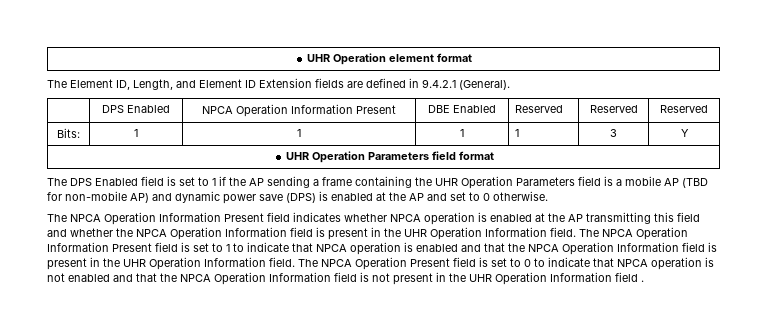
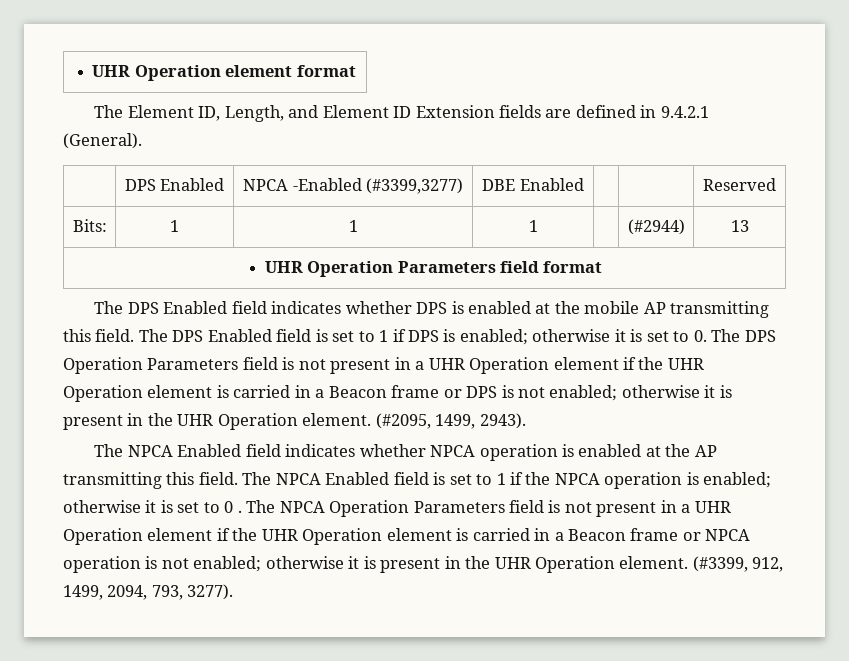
- | DPS Enabled | NPCA Operation Information Present | DBE Enabled | Reserved | Reserved | Reserved
+ | DPS Enabled | NPCA -Enabled (#3399,3277) | DBE Enabled | | | Reserved
- Bits: | 1 | 1 | 1 | 1 | 3 | Y
+ Bits: | 1 | 1 | 1 | | (#2944) | 13
- The DPS Enabled field is set to 1 if the AP sending a frame containing the UHR Operation Parameters field is a mobile AP (TBD for non-mobile AP) and dynamic power save (DPS) is enabled at the AP and set to 0 otherwise.
- The NPCA Operation Information Present field indicates whether NPCA operation is enabled at the AP transmitting this field and whether the NPCA Operation Information field is present in the UHR Operation Information field. The NPCA Operation Information Present field is set to 1 to indicate that NPCA operation is enabled and that the NPCA Operation Information field is present in the UHR Operation Information field. The NPCA Operation Present field is set to 0 to indicate that NPCA operation is not enabled and that the NPCA Operation Information field is not present in the UHR Operation Information field .
+ The DPS Enabled field indicates whether DPS is enabled at the mobile AP transmitting this field. The DPS Enabled field is set to 1 if DPS is enabled; otherwise it is set to 0. The DPS Operation Parameters field is not present in a UHR Operation element if the UHR Operation element is carried in a Beacon frame or DPS is not enabled; otherwise it is present in the UHR Operation element. (#2095, 1499, 2943).
+ The NPCA Enabled field indicates whether NPCA operation is enabled at the AP transmitting this field. The NPCA Enabled field is set to 1 if the NPCA operation is enabled; otherwise it is set to 0 . The NPCA Operation Parameters field is not present in a UHR Operation element if the UHR Operation element is carried in a Beacon frame or NPCA operation is not enabled; otherwise it is present in the UHR Operation element. (#3399, 912, 1499, 2094, 793, 3277).

